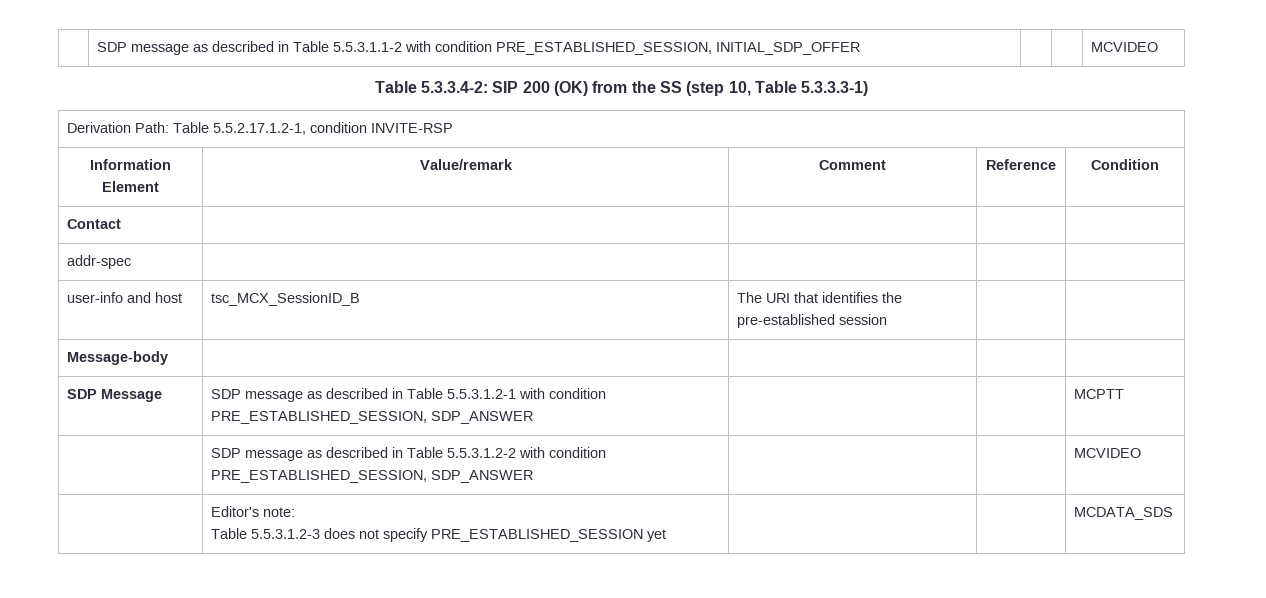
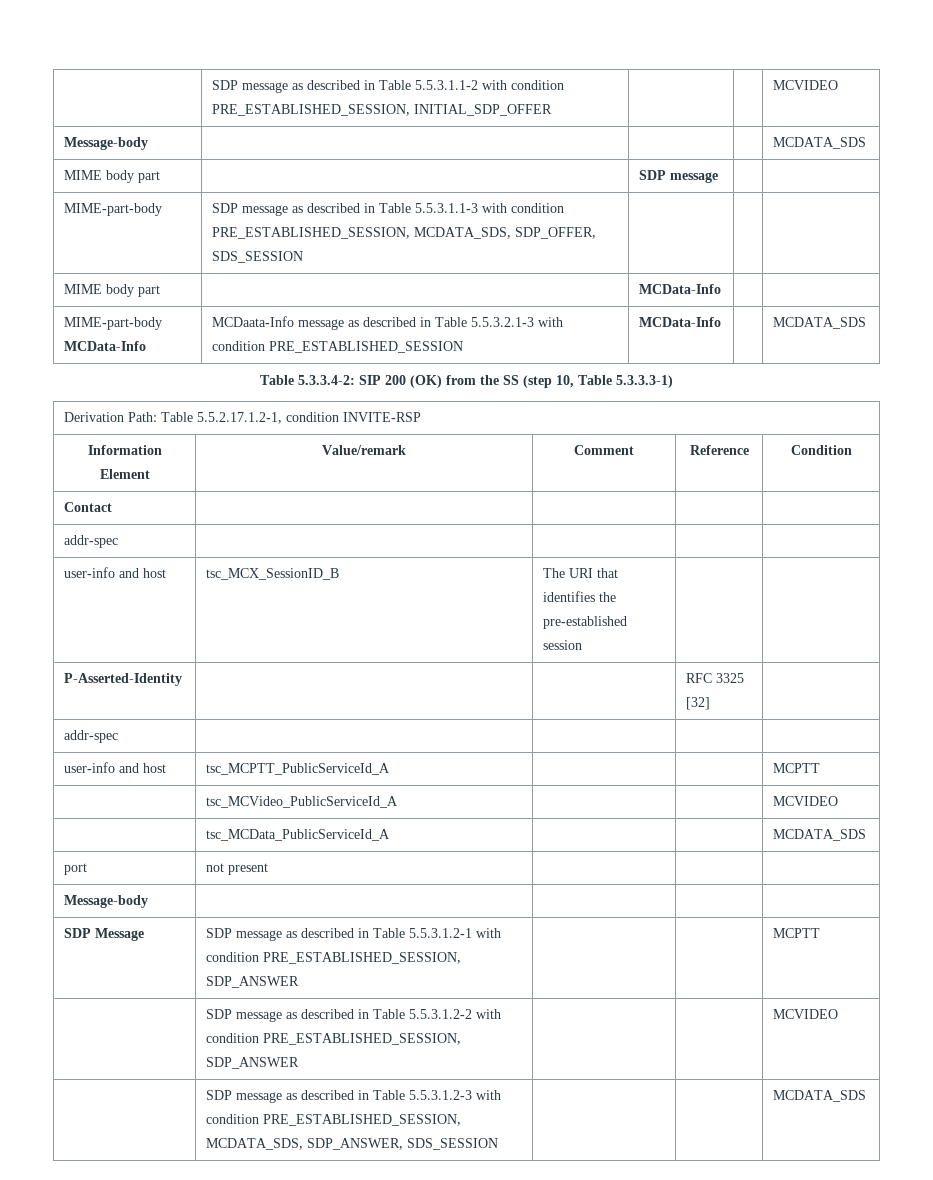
+ Message-body | | | | MCDATA_SDS
+ MIME body part | | SDP message | |
+ MIME-part-body | SDP message as described in Table 5.5.3.1.1-3 with condition PRE_ESTABLISHED_SESSION, MCDATA_SDS, SDP_OFFER, SDS_SESSION | | |
+ MIME body part | | MCData-Info | |
+ MIME-part-body MCData-Info | MCDaata-Info message as described in Table 5.5.3.2.1-3 with condition PRE_ESTABLISHED_SESSION | MCData-Info | | MCDATA_SDS
+ P-Asserted-Identity | | | RFC 3325 [32] |
+ addr-spec | | | |
+ user-info and host | tsc_MCPTT_PublicServiceId_A | | | MCPTT
+ | tsc_MCVideo_PublicServiceId_A | | | MCVIDEO
+ | tsc_MCData_PublicServiceId_A | | | MCDATA_SDS
+ port | not present | | |
- | Editor's note:
- Table 5.5.3.1.2-3 does not specify PRE_ESTABLISHED_SESSION yet | | | MCDATA_SDS
+ | SDP message as described in Table 5.5.3.1.2-3 with condition PRE_ESTABLISHED_SESSION, MCDATA_SDS, SDP_ANSWER, SDS_SESSION | | | MCDATA_SDS

